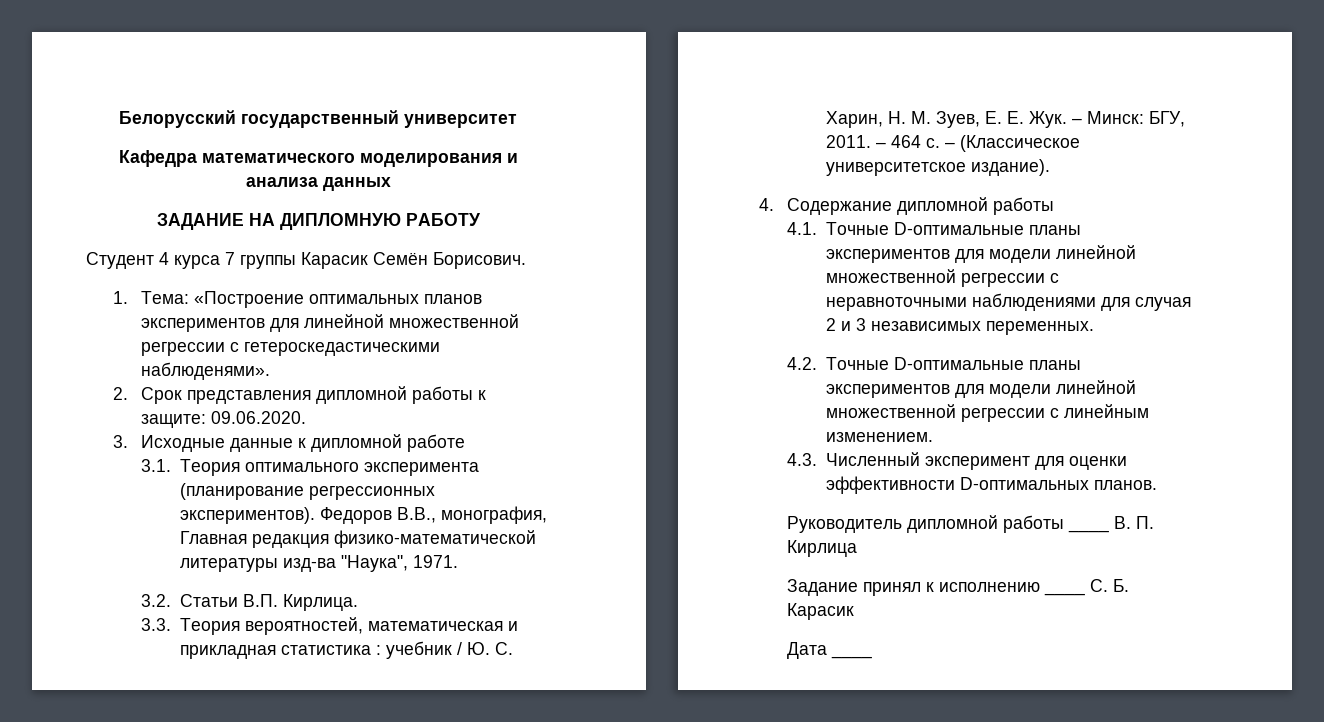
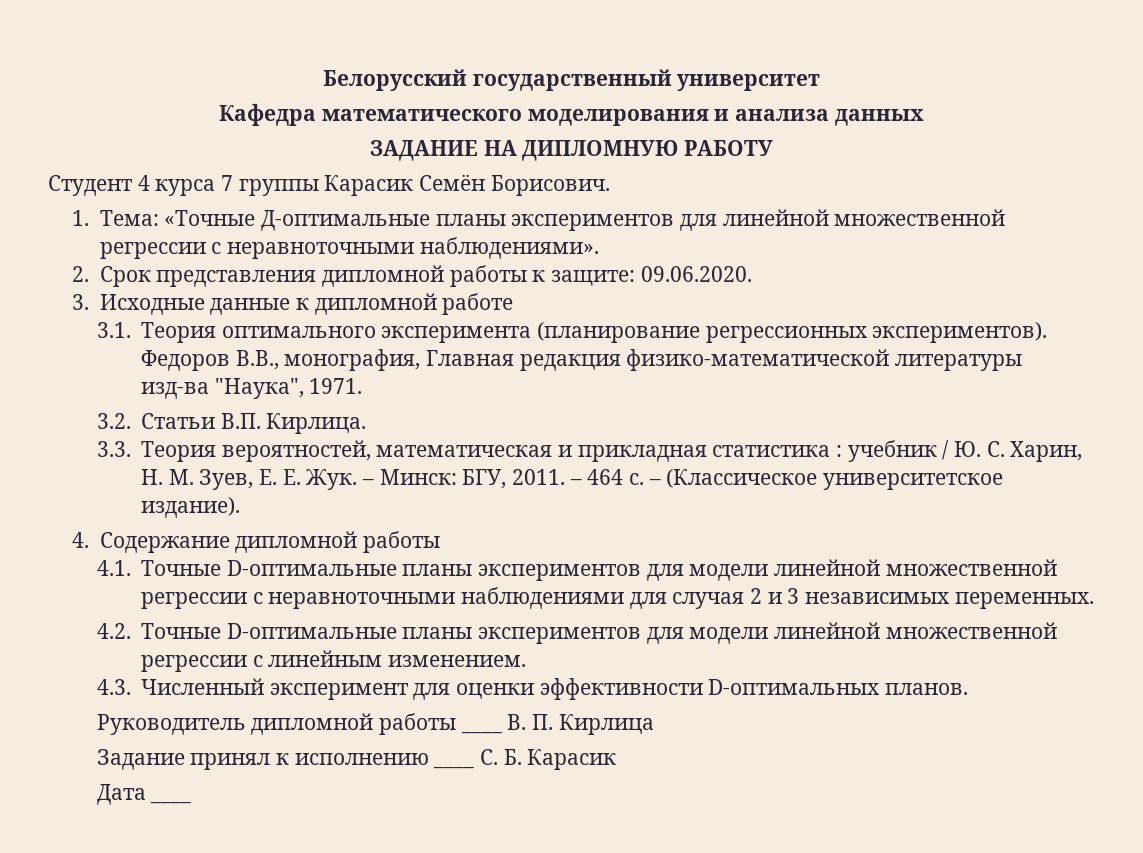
- 1. Тема: «Построение оптимальных планов экспериментов для линейной множественной регрессии с гетероскедастическими наблюденями».
+ 1. Тема: «Точные Д-оптимальные планы экспериментов для линейной множественной регрессии с неравноточными наблюдениями».

